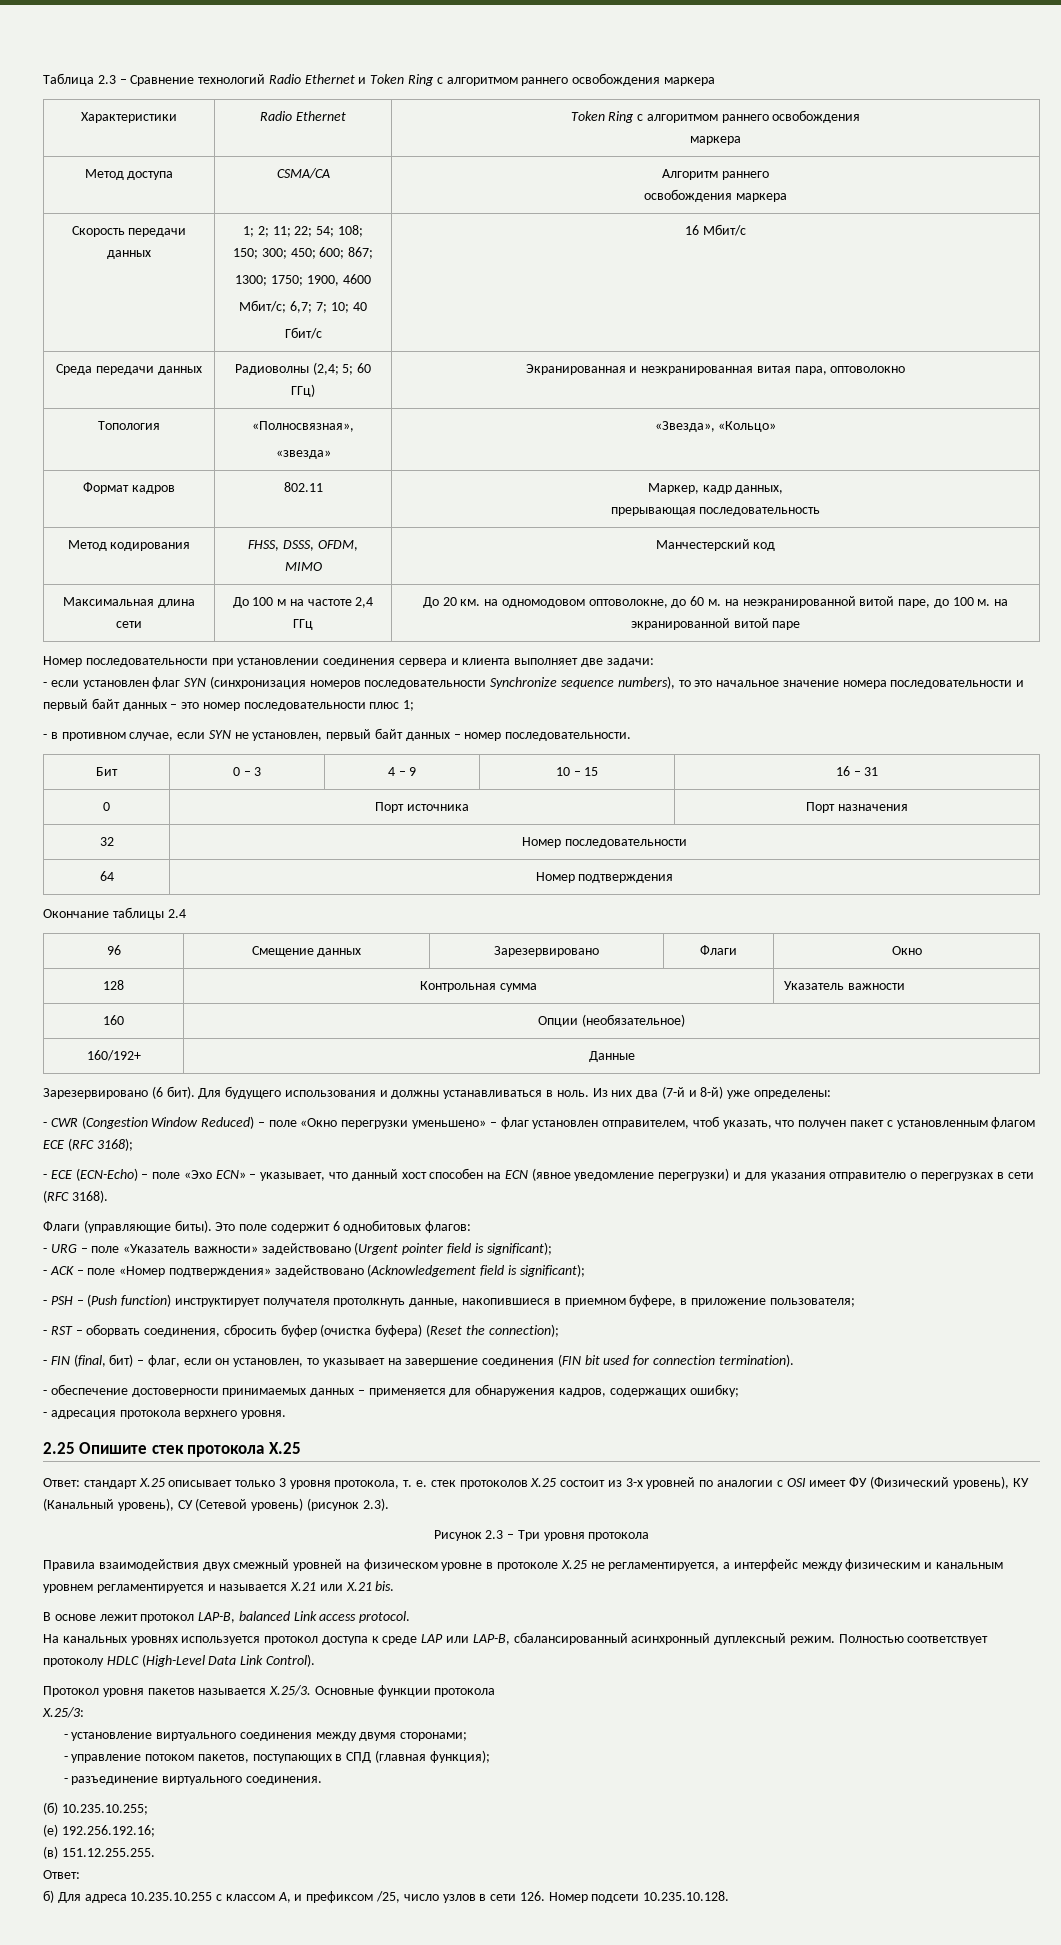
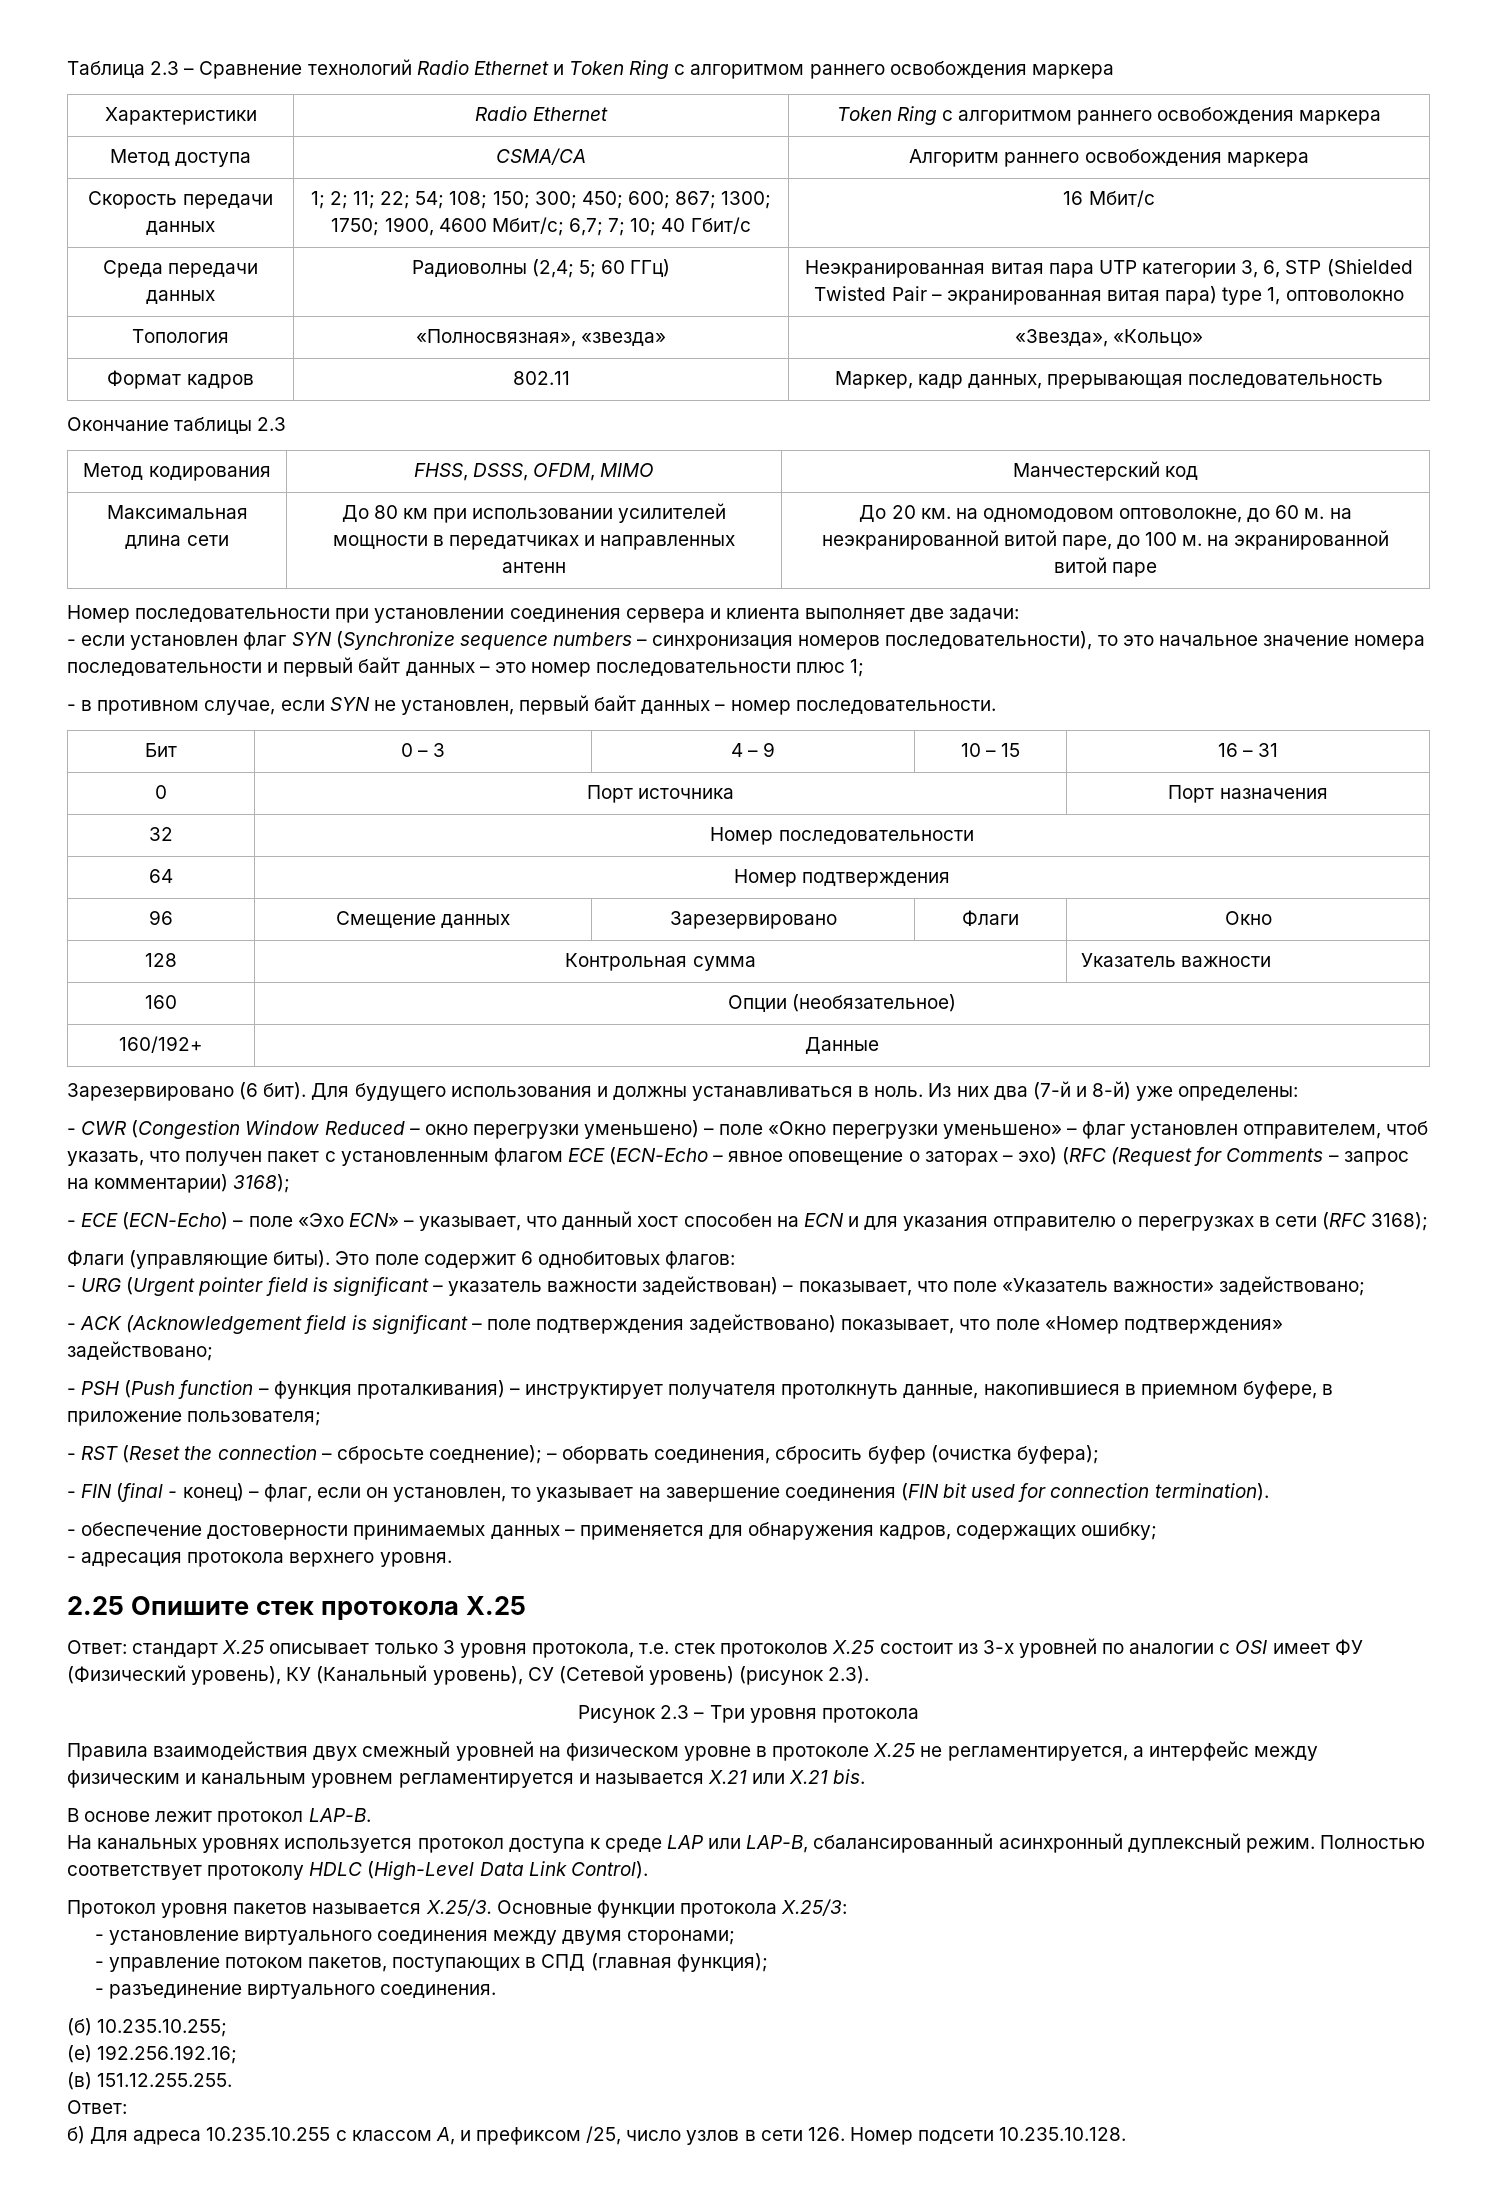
- Характеристики | Radio Ethernet | Token Ring с алгоритмом раннего освобождения
- маркера
+ Характеристики | Radio Ethernet | Token Ring с алгоритмом раннего освобождения маркера
- Метод доступа | CSMA/CA | Алгоритм раннего
- освобождения маркера
+ Метод доступа | CSMA/CA | Алгоритм раннего освобождения маркера
- Скорость передачи данных | 1; 2; 11; 22; 54; 108;
- 150; 300; 450; 600; 867;
- 1300; 1750; 1900, 4600
- Мбит/с; 6,7; 7; 10; 40
- Гбит/с | 16 Мбит/c
+ Скорость передачи данных | 1; 2; 11; 22; 54; 108; 150; 300; 450; 600; 867; 1300; 1750; 1900, 4600 Мбит/с; 6,7; 7; 10; 40 Гбит/с | 16 Мбит/c
- Среда передачи данных | Радиоволны (2,4; 5; 60 ГГц) | Экранированная и неэкранированная витая пара, оптоволокно
+ Среда передачи данных | Радиоволны (2,4; 5; 60 ГГц) | Неэкранированная витая пара UTP категории 3, 6, STP (Shielded Twisted Pair – экранированная витая пара) type 1, оптоволокно
- Топология | «Полносвязная»,
- «звезда» | «Звезда», «Кольцо»
+ Топология | «Полносвязная», «звезда» | «Звезда», «Кольцо»
- Формат кадров | 802.11 | Маркер, кадр данных,
- прерывающая последовательность
+ Формат кадров | 802.11 | Маркер, кадр данных, прерывающая последовательность
+ Окончание таблицы 2.3
- Метод кодирования | FHSS, DSSS, OFDM,
- MIMO | Манчестерский код
+ Метод кодирования | FHSS, DSSS, OFDM, MIMO | Манчестерский код
- Максимальная длина сети | До 100 м на частоте 2,4 ГГц | До 20 км. на одномодовом оптоволокне, до 60 м. на неэкранированной витой паре, до 100 м. на экранированной витой паре
+ Максимальная длина сети | До 80 км при использовании усилителей мощности в передатчиках и направленных антенн | До 20 км. на одномодовом оптоволокне, до 60 м. на неэкранированной витой паре, до 100 м. на экранированной витой паре
- - если установлен флаг SYN (синхронизация номеров последовательности Synchronize sequence numbers), то это начальное значение номера последовательности и первый байт данных – это номер последовательности плюс 1;
+ - если установлен флаг SYN (Synchronize sequence numbers – синхронизация номеров последовательности), то это начальное значение номера последовательности и первый байт данных – это номер последовательности плюс 1;
- Окончание таблицы 2.4
- - CWR (Congestion Window Reduced) – поле «Окно перегрузки уменьшено» – флаг установлен отправителем, чтоб указать, что получен пакет с установленным флагом ECE (RFC 3168);
+ - CWR (Congestion Window Reduced – окно перегрузки уменьшено) – поле «Окно перегрузки уменьшено» – флаг установлен отправителем, чтоб указать, что получен пакет с установленным флагом ECE (ECN-Echo – явное оповещение о заторах – эхо) (RFC (Request for Comments – запрос на комментарии) 3168);
- - ECE (ECN-Echo) – поле «Эхо ECN» – указывает, что данный хост способен на ECN (явное уведомление перегрузки) и для указания отправителю о перегрузках в сети (RFC 3168).
+ - ECE (ECN-Echo) – поле «Эхо ECN» – указывает, что данный хост способен на ECN и для указания отправителю о перегрузках в сети (RFC 3168);
- - URG – поле «Указатель важности» задействовано (Urgent pointer field is significant);
- - ACK – поле «Номер подтверждения» задействовано (Acknowledgement field is significant);
- - PSH – (Push function) инструктирует получателя протолкнуть данные, накопившиеся в приемном буфере, в приложение пользователя;
+ - URG (Urgent pointer field is significant – указатель важности задействован) – показывает, что поле «Указатель важности» задействовано;
+ - ACK (Acknowledgement field is significant – поле подтверждения задействовано) показывает, что поле «Номер подтверждения» задействовано;
+ - PSH (Push function – функция проталкивания) – инструктирует получателя протолкнуть данные, накопившиеся в приемном буфере, в приложение пользователя;
- - RST – оборвать соединения, сбросить буфер (очистка буфера) (Reset the connection);
+ - RST (Reset the connection – сбросьте соеднение); – оборвать соединения, сбросить буфер (очистка буфера);
- - FIN (final, бит) – флаг, если он установлен, то указывает на завершение соединения (FIN bit used for connection termination).
+ - FIN (final - конец) – флаг, если он установлен, то указывает на завершение соединения (FIN bit used for connection termination).
- Ответ: стандарт Х.25 описывает только 3 уровня протокола, т. е. стек протоколов Х.25 состоит из 3-х уровней по аналогии с OSI имеет ФУ (Физический уровень), КУ (Канальный уровень), СУ (Сетевой уровень) (рисунок 2.3).
+ Ответ: стандарт Х.25 описывает только 3 уровня протокола, т.е. стек протоколов Х.25 состоит из 3-х уровней по аналогии с OSI имеет ФУ (Физический уровень), КУ (Канальный уровень), СУ (Сетевой уровень) (рисунок 2.3).
- В основе лежит протокол LAP-B, balanced Link access protocol.
+ В основе лежит протокол LAP-B.
- Протокол уровня пакетов называется X.25/3. Основные функции протокола
- Х.25/3:
+ Протокол уровня пакетов называется X.25/3. Основные функции протокола Х.25/3:

